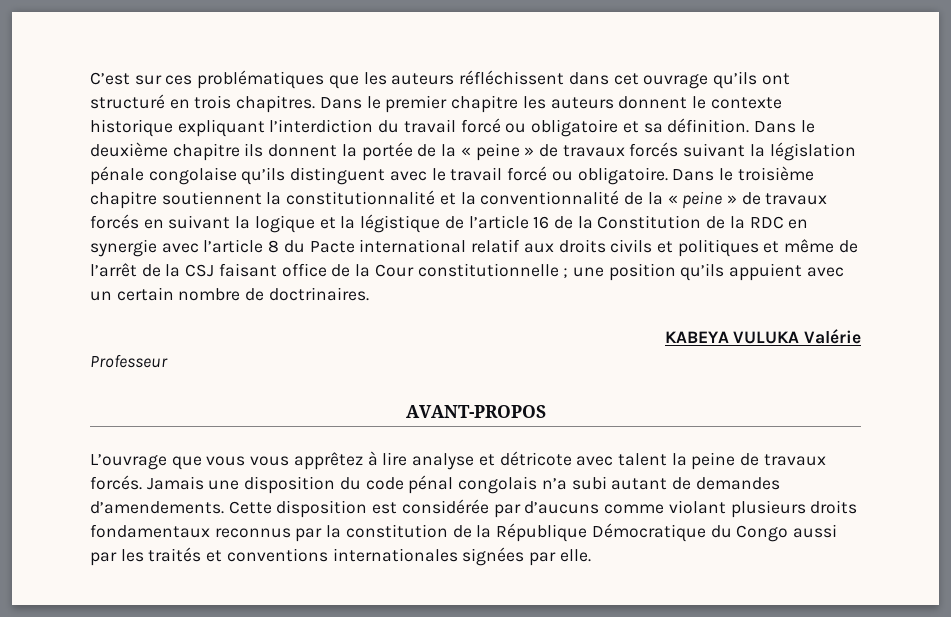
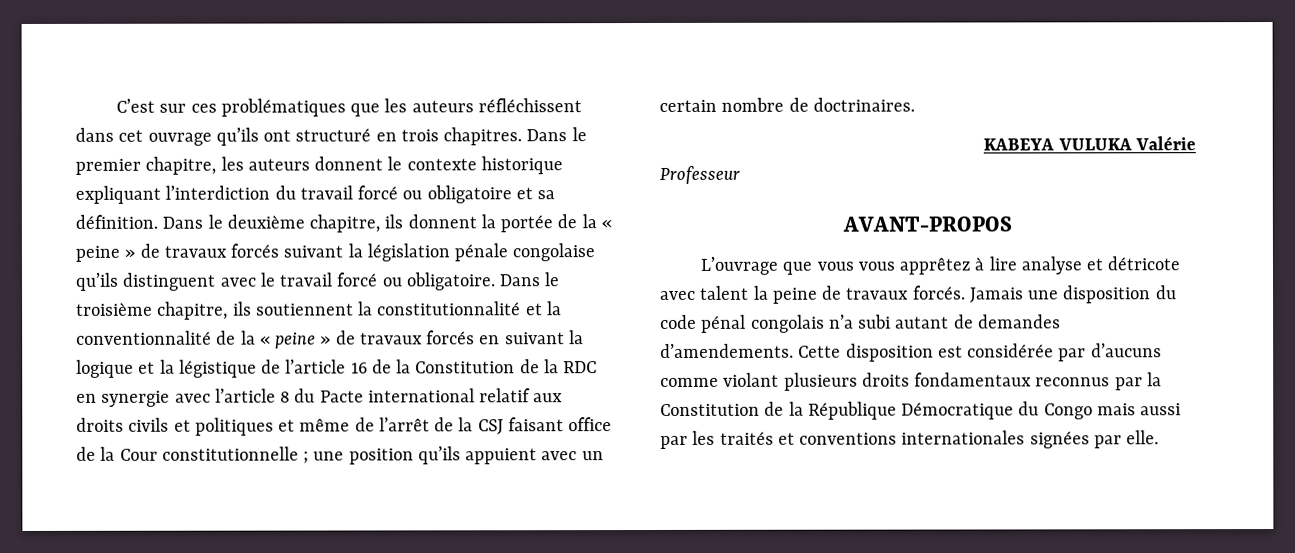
- Dans le premier chapitre les auteurs donnent le contexte historique expliquant l’interdiction du travail forcé ou obligatoire et sa définition.
+ Dans le premier chapitre, les auteurs donnent le contexte historique expliquant l’interdiction du travail forcé ou obligatoire et sa définition.
- Dans le deuxième chapitre ils donnent la portée de la « peine » de travaux forcés suivant la législation pénale congolaise qu’ils distinguent avec le travail forcé ou obligatoire.
+ Dans le deuxième chapitre, ils donnent la portée de la « peine » de travaux forcés suivant la législation pénale congolaise qu’ils distinguent avec le travail forcé ou obligatoire.
- Dans le troisième chapitre soutiennent la constitutionnalité et la conventionnalité de la « peine » de travaux forcés en suivant la logique et la légistique de l’article 16 de la Constitution de la RDC en synergie avec l’article 8 du Pacte international relatif aux droits civils et politiques et même de l’arrêt de la CSJ faisant office de la Cour constitutionnelle ;
+ Dans le troisième chapitre, ils soutiennent la constitutionnalité et la conventionnalité de la « peine » de travaux forcés en suivant la logique et la légistique de l’article 16 de la Constitution de la RDC en synergie avec l’article 8 du Pacte international relatif aux droits civils et politiques et même de l’arrêt de la CSJ faisant office de la Cour constitutionnelle ;
- Cette disposition est considérée par d’aucuns comme violant plusieurs droits fondamentaux reconnus par la constitution de la République Démocratique du Congo aussi par les traités et conventions internationales signées par elle.
+ Cette disposition est considérée par d’aucuns comme violant plusieurs droits fondamentaux reconnus par la Constitution de la République Démocratique du Congo mais aussi par les traités et conventions internationales signées par elle.

